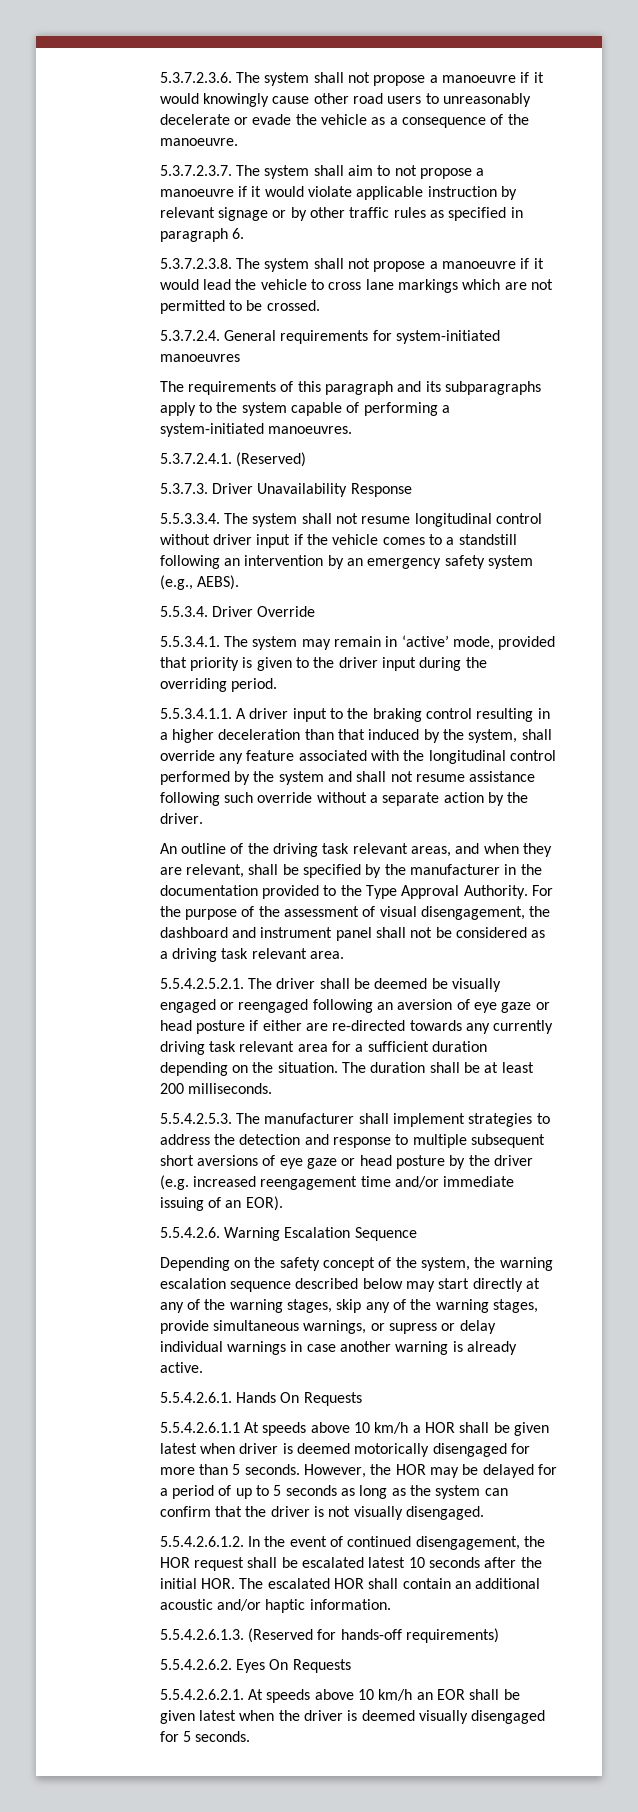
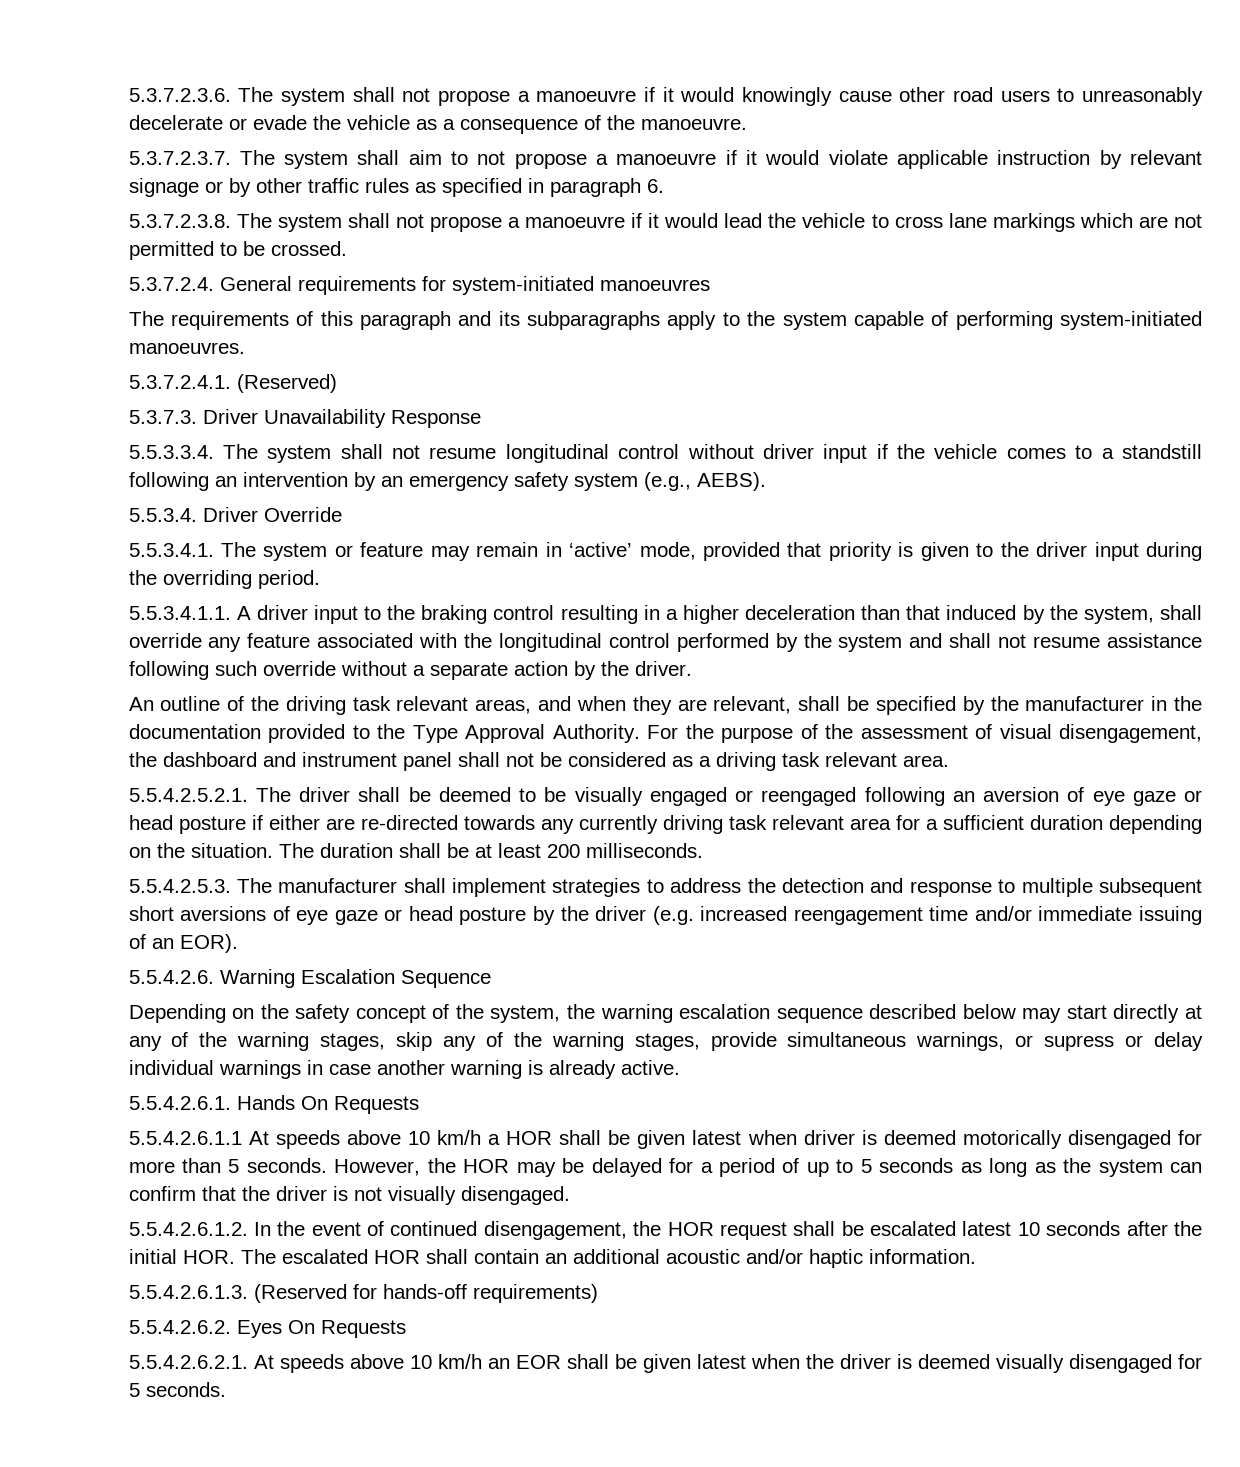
- The requirements of this paragraph and its subparagraphs apply to the system capable of performing a system-initiated manoeuvres.
+ The requirements of this paragraph and its subparagraphs apply to the system capable of performing system-initiated manoeuvres.
- 5.5.3.4.1. The system may remain in ‘active’ mode, provided that priority is given to the driver input during the overriding period.
+ 5.5.3.4.1. The system or feature may remain in ‘active’ mode, provided that priority is given to the driver input during the overriding period.
- 5.5.4.2.5.2.1. The driver shall be deemed be visually engaged or reengaged following an aversion of eye gaze or head posture if either are re-directed towards any currently driving task relevant area for a sufficient duration depending on the situation.
+ 5.5.4.2.5.2.1. The driver shall be deemed to be visually engaged or reengaged following an aversion of eye gaze or head posture if either are re-directed towards any currently driving task relevant area for a sufficient duration depending on the situation.

